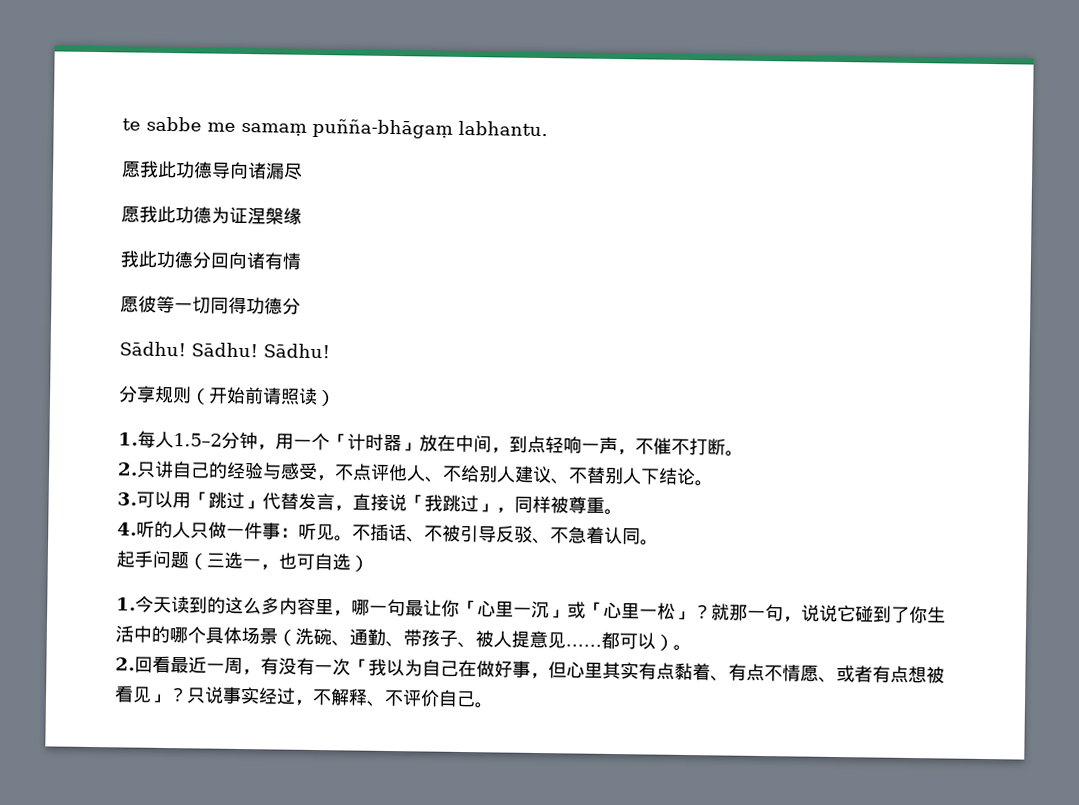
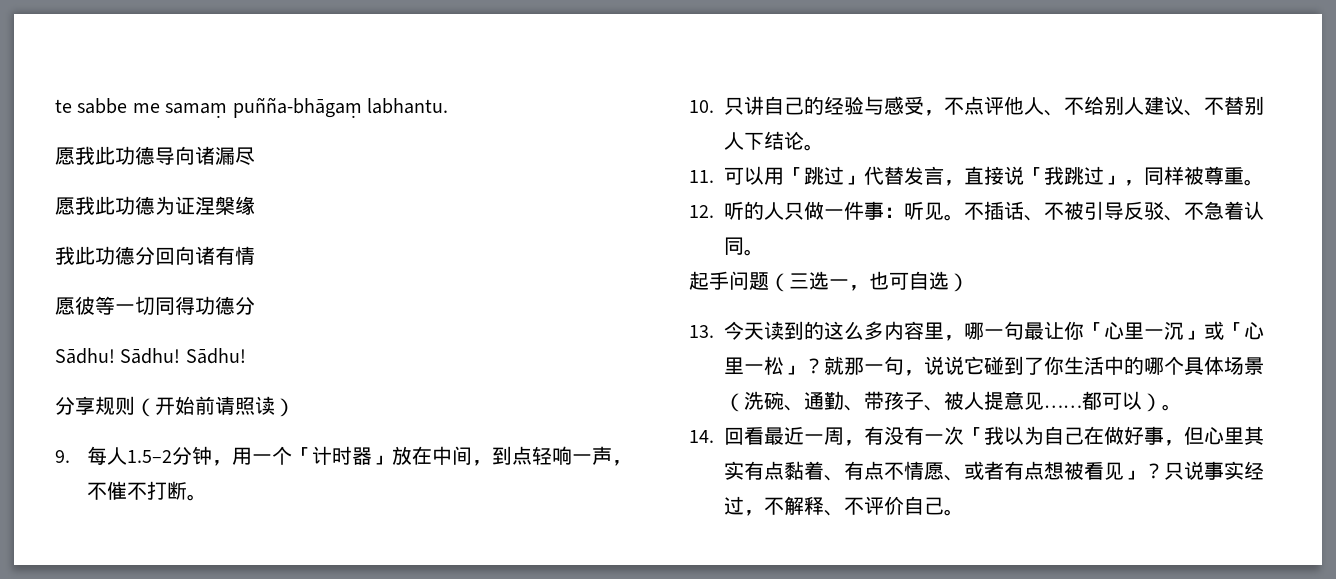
- 1.每人1.5–2分钟，用一个「计时器」放在中间，到点轻响一声，不催不打断。
+ 9.每人1.5–2分钟，用一个「计时器」放在中间，到点轻响一声，不催不打断。
- 2.只讲自己的经验与感受，不点评他人、不给别人建议、不替别人下结论。
+ 10.只讲自己的经验与感受，不点评他人、不给别人建议、不替别人下结论。
- 3.可以用「跳过」代替发言，直接说「我跳过」，同样被尊重。
+ 11.可以用「跳过」代替发言，直接说「我跳过」，同样被尊重。
- 4.听的人只做一件事：听见。
+ 12.听的人只做一件事：听见。
- 1.今天读到的这么多内容里，哪一句最让你「心里一沉」或「心里一松」？
+ 13.今天读到的这么多内容里，哪一句最让你「心里一沉」或「心里一松」？
- 2.回看最近一周，有没有一次「我以为自己在做好事，但心里其实有点黏着、有点不情愿、或者有点想被看见」？
+ 14.回看最近一周，有没有一次「我以为自己在做好事，但心里其实有点黏着、有点不情愿、或者有点想被看见」？

